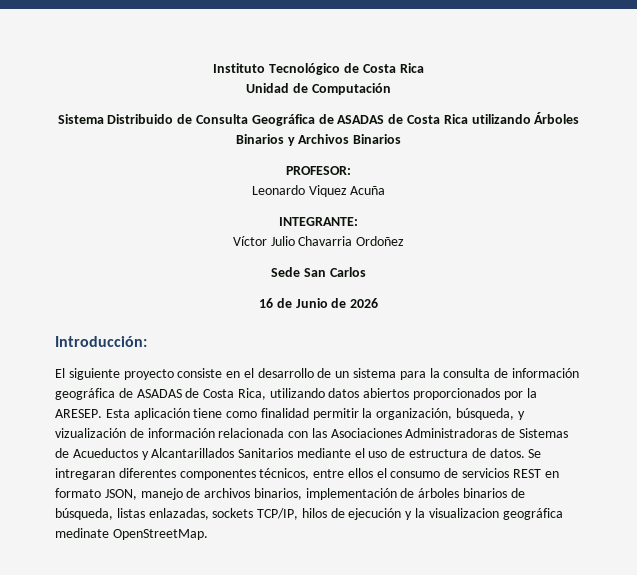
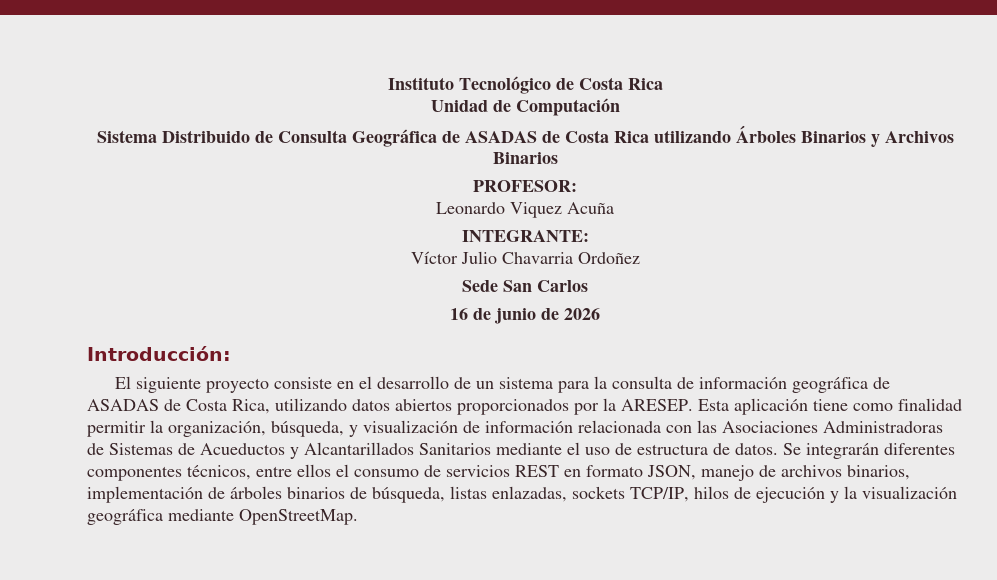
- 16 de Junio de 2026
+ 16 de junio de 2026
- Esta aplicación tiene como finalidad permitir la organización, búsqueda, y vizualización de información relacionada con las Asociaciones Administradoras de Sistemas de Acueductos y Alcantarillados Sanitarios mediante el uso de estructura de datos.
+ Esta aplicación tiene como finalidad permitir la organización, búsqueda, y visualización de información relacionada con las Asociaciones Administradoras de Sistemas de Acueductos y Alcantarillados Sanitarios mediante el uso de estructura de datos.
- Se intregaran diferentes componentes técnicos, entre ellos el consumo de servicios REST en formato JSON, manejo de archivos binarios, implementación de árboles binarios de búsqueda, listas enlazadas, sockets TCP/IP, hilos de ejecución y la visualizacion geográfica medinate OpenStreetMap.
+ Se integrarán diferentes componentes técnicos, entre ellos el consumo de servicios REST en formato JSON, manejo de archivos binarios, implementación de árboles binarios de búsqueda, listas enlazadas, sockets TCP/IP, hilos de ejecución y la visualización geográfica mediante OpenStreetMap.

